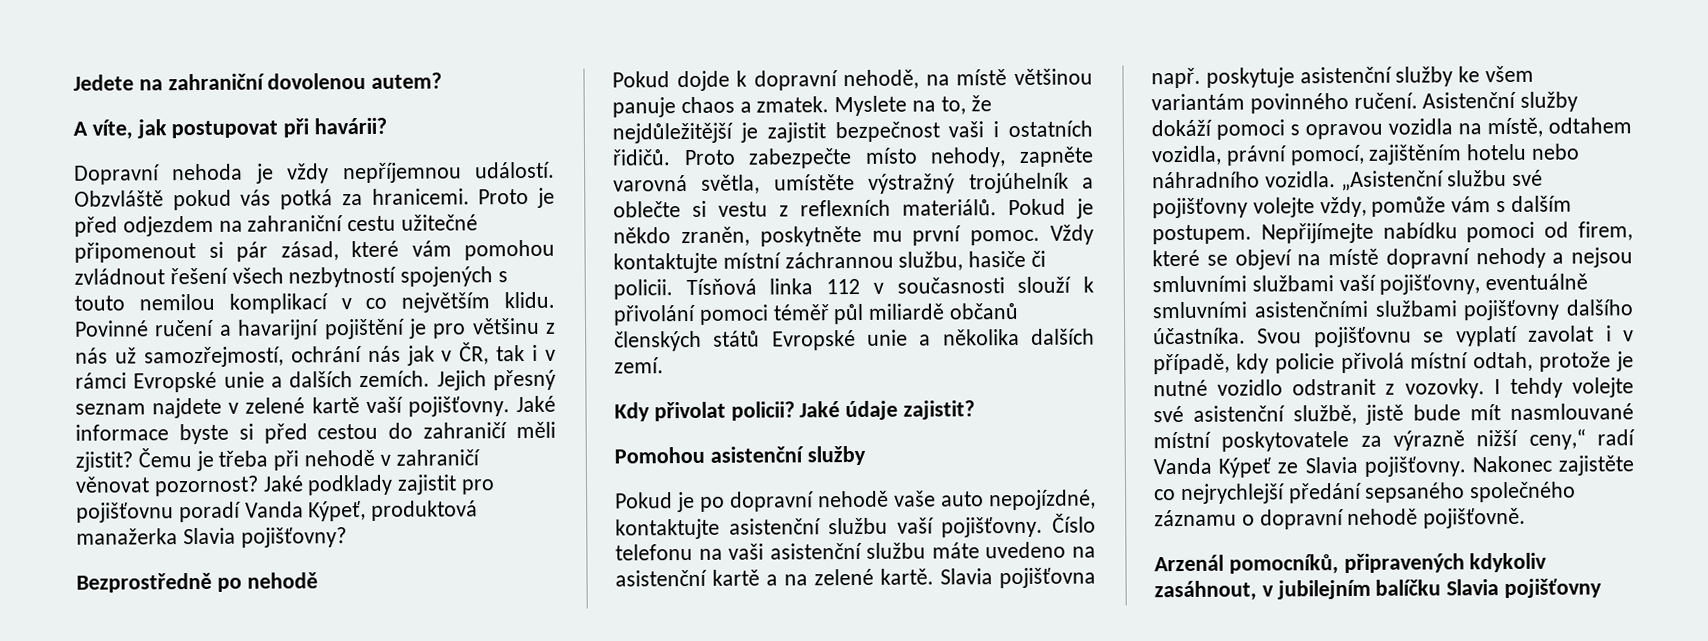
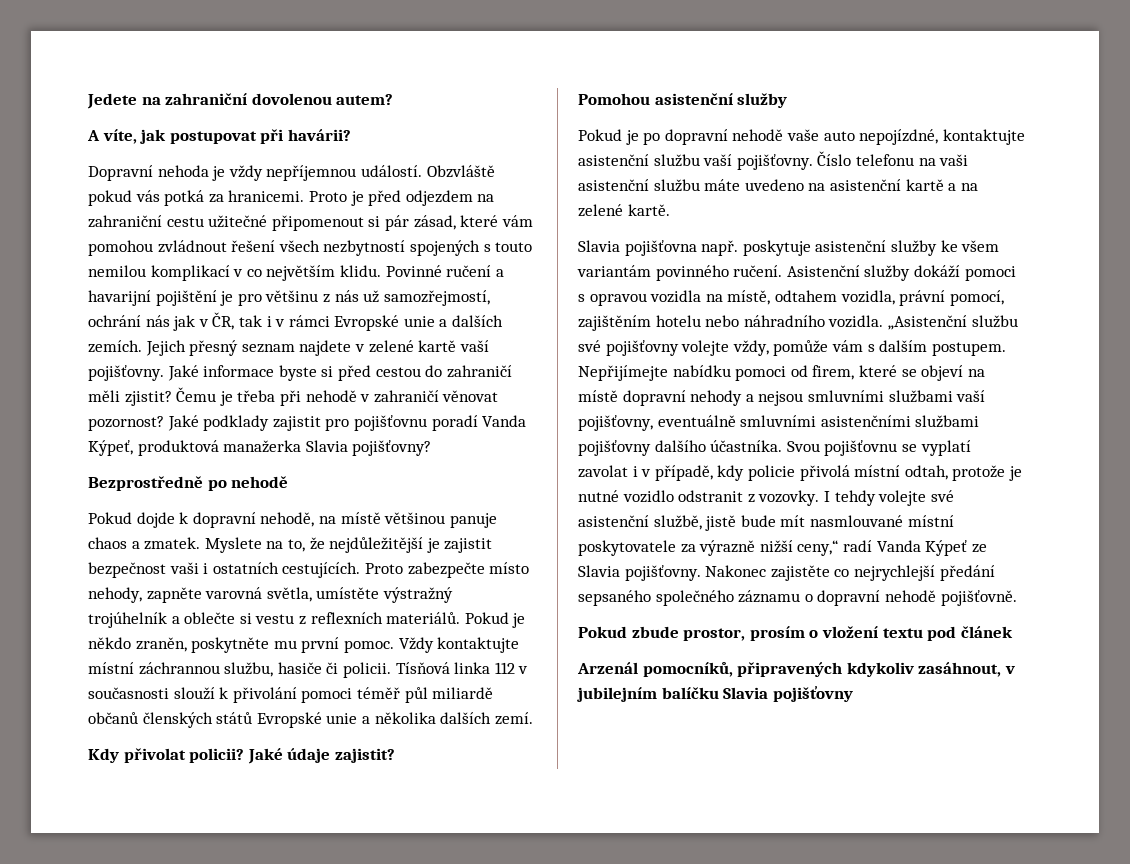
- Myslete na to, že nejdůležitější je zajistit bezpečnost vaši i ostatních řidičů.
+ Myslete na to, že nejdůležitější je zajistit bezpečnost vaši i ostatních cestujících.
- Číslo telefonu na vaši asistenční službu máte uvedeno na asistenční kartě a na zelené kartě. Slavia pojišťovna např. poskytuje asistenční služby ke všem variantám povinného ručení.
+ Číslo telefonu na vaši asistenční službu máte uvedeno na asistenční kartě a na zelené kartě.
+ Slavia pojišťovna např. poskytuje asistenční služby ke všem variantám povinného ručení.
+ Pokud zbude prostor, prosím o vložení textu pod článek

